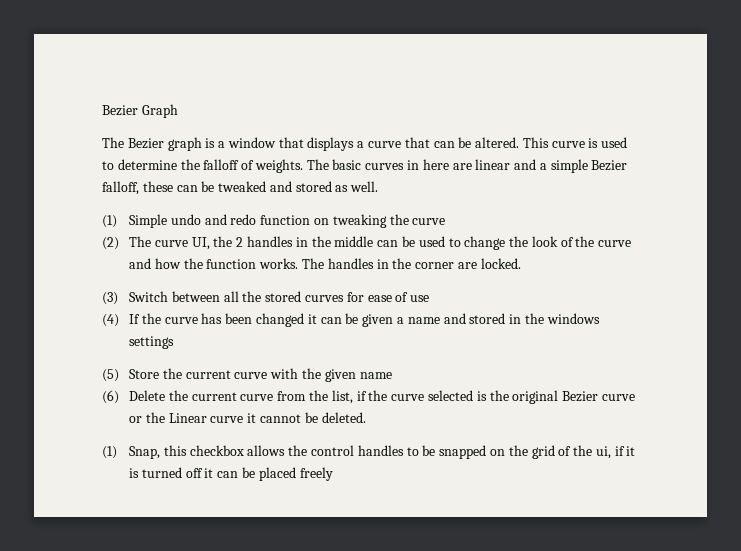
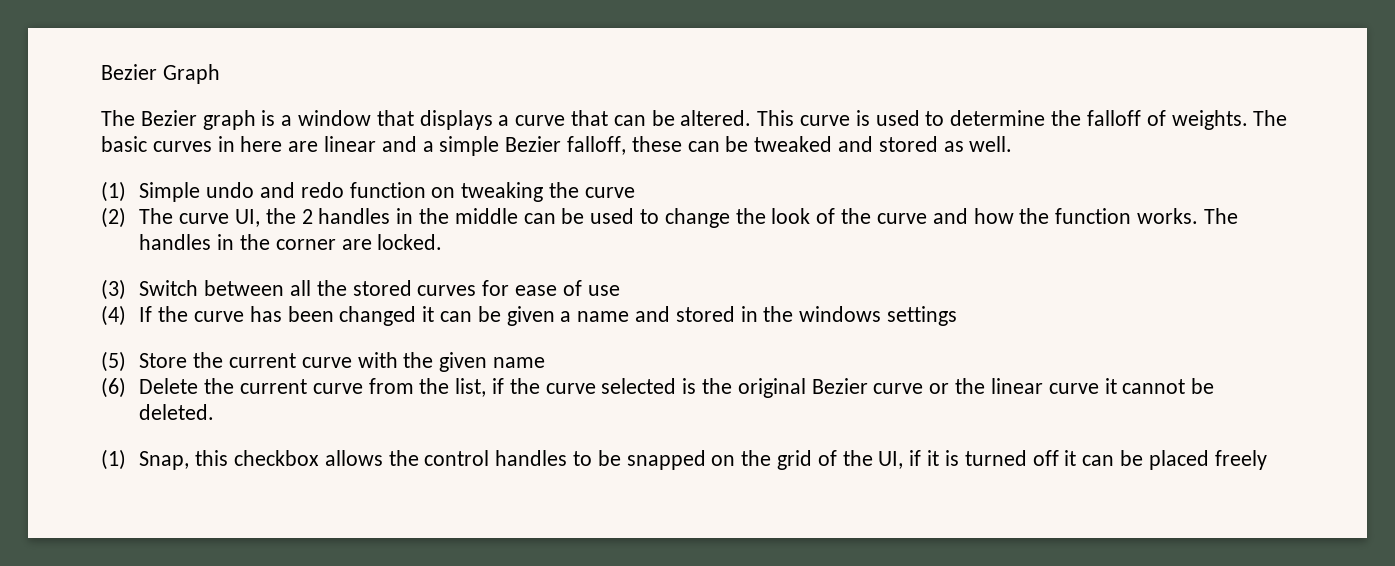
- (6) Delete the current curve from the list, if the curve selected is the original Bezier curve or the Linear curve it cannot be deleted.
+ (6) Delete the current curve from the list, if the curve selected is the original Bezier curve or the linear curve it cannot be deleted.
- (1) Snap, this checkbox allows the control handles to be snapped on the grid of the ui, if it is turned off it can be placed freely
+ (1) Snap, this checkbox allows the control handles to be snapped on the grid of the UI, if it is turned off it can be placed freely

